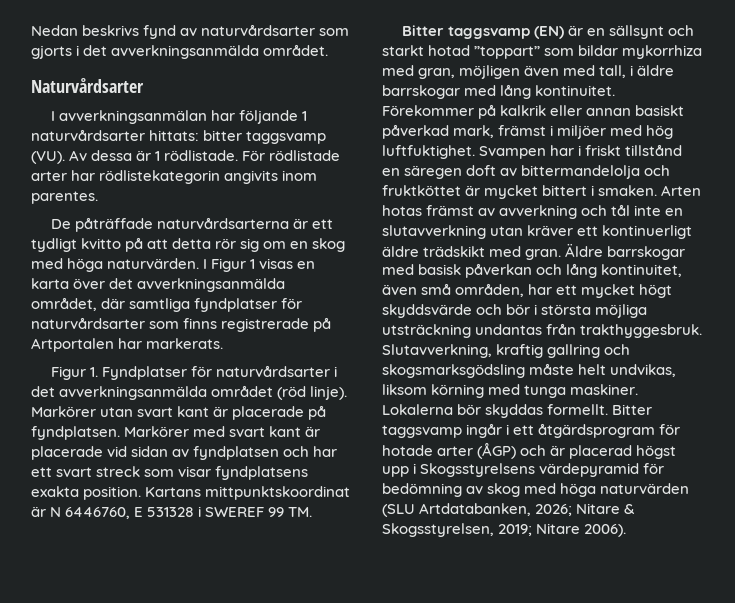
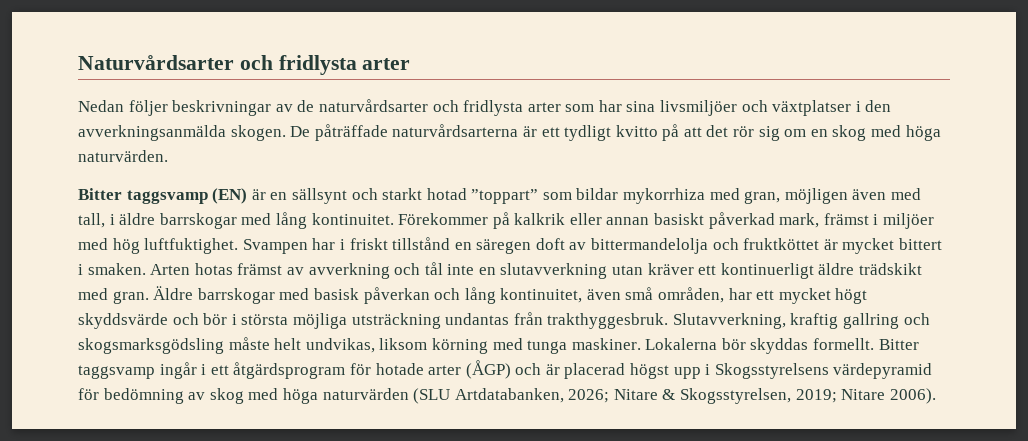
- Nedan beskrivs fynd av naturvårdsarter som gjorts i det avverkningsanmälda området.
- Naturvårdsarter
- I avverkningsanmälan har följande 1 naturvårdsarter hittats: bitter taggsvamp (VU). Av dessa är 1 rödlistade. För rödlistade arter har rödlistekategorin angivits inom parentes.
- De påträffade naturvårdsarterna är ett tydligt kvitto på att detta rör sig om en skog med höga naturvärden. I Figur 1 visas en karta över det avverkningsanmälda området, där samtliga fyndplatser för naturvårdsarter som finns registrerade på Artportalen har markerats.
- Figur 1. Fyndplatser för naturvårdsarter i det avverkningsanmälda området (röd linje). Markörer utan svart kant är placerade på fyndplatsen. Markörer med svart kant är placerade vid sidan av fyndplatsen och har ett svart streck som visar fyndplatsens exakta position. Kartans mittpunktskoordinat är N 6446760, E 531328 i SWEREF 99 TM.
+ Naturvårdsarter och fridlysta arter
+ Nedan följer beskrivningar av de naturvårdsarter och fridlysta arter som har sina livsmiljöer och växtplatser i den avverkningsanmälda skogen. De påträffade naturvårdsarterna är ett tydligt kvitto på att det rör sig om en skog med höga naturvärden.

